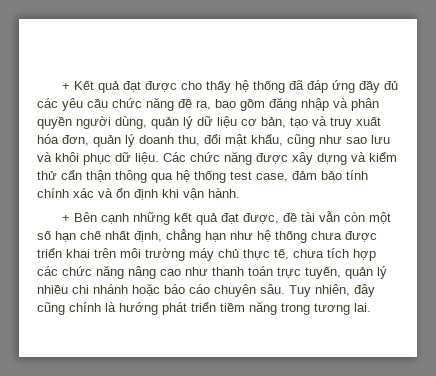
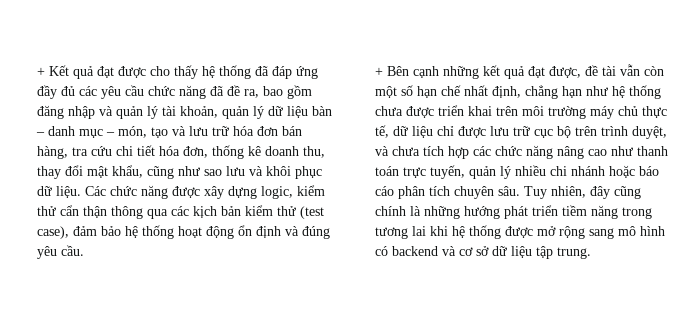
- + Kết quả đạt được cho thấy hệ thống đã đáp ứng đầy đủ các yêu cầu chức năng đề ra, bao gồm đăng nhập và phân quyền người dùng, quản lý dữ liệu cơ bản, tạo và truy xuất hóa đơn, quản lý doanh thu, đổi mật khẩu, cũng như sao lưu và khôi phục dữ liệu.
+ + Kết quả đạt được cho thấy hệ thống đã đáp ứng đầy đủ các yêu cầu chức năng đã đề ra, bao gồm đăng nhập và quản lý tài khoản, quản lý dữ liệu bàn – danh mục – món, tạo và lưu trữ hóa đơn bán hàng, tra cứu chi tiết hóa đơn, thống kê doanh thu, thay đổi mật khẩu, cũng như sao lưu và khôi phục dữ liệu.
- Các chức năng được xây dựng và kiểm thử cẩn thận thông qua hệ thống test case, đảm bảo tính chính xác và ổn định khi vận hành.
+ Các chức năng được xây dựng logic, kiểm thử cẩn thận thông qua các kịch bản kiểm thử (test case), đảm bảo hệ thống hoạt động ổn định và đúng yêu cầu.
- + Bên cạnh những kết quả đạt được, đề tài vẫn còn một số hạn chế nhất định, chẳng hạn như hệ thống chưa được triển khai trên môi trường máy chủ thực tế, chưa tích hợp các chức năng nâng cao như thanh toán trực tuyến, quản lý nhiều chi nhánh hoặc báo cáo chuyên sâu.
+ + Bên cạnh những kết quả đạt được, đề tài vẫn còn một số hạn chế nhất định, chẳng hạn như hệ thống chưa được triển khai trên môi trường máy chủ thực tế, dữ liệu chỉ được lưu trữ cục bộ trên trình duyệt, và chưa tích hợp các chức năng nâng cao như thanh toán trực tuyến, quản lý nhiều chi nhánh hoặc báo cáo phân tích chuyên sâu.
- Tuy nhiên, đây cũng chính là hướng phát triển tiềm năng trong tương lai.
+ Tuy nhiên, đây cũng chính là những hướng phát triển tiềm năng trong tương lai khi hệ thống được mở rộng sang mô hình có backend và cơ sở dữ liệu tập trung.

